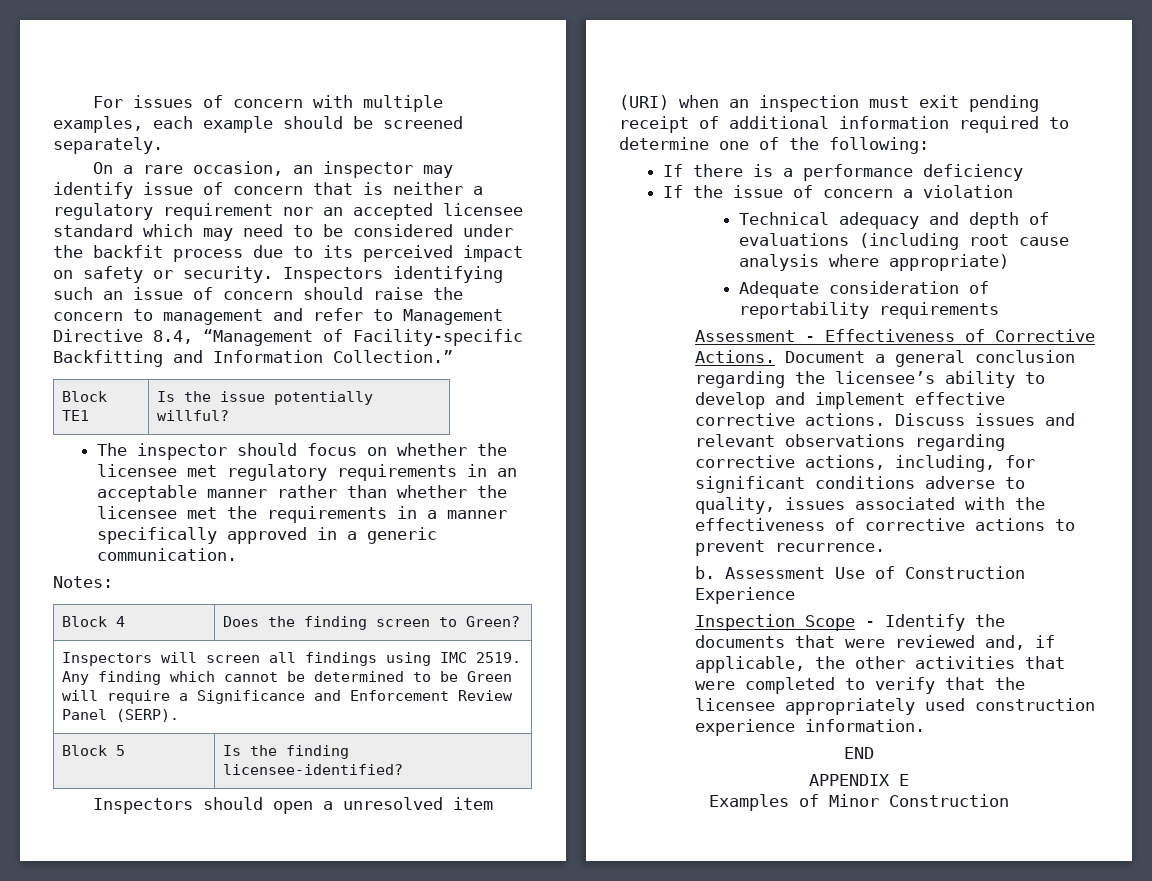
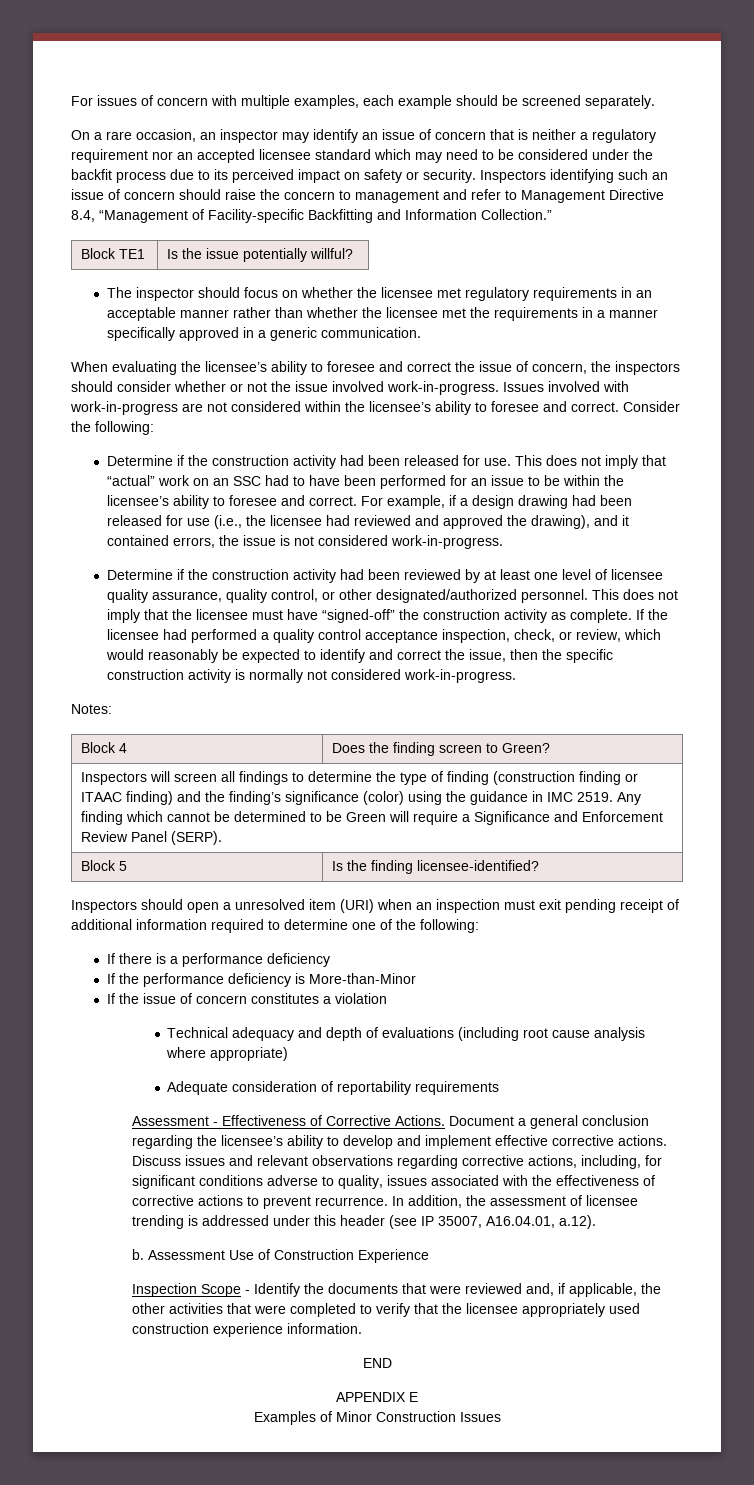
- On a rare occasion, an inspector may identify issue of concern that is neither a regulatory requirement nor an accepted licensee standard which may need to be considered under the backfit process due to its perceived impact on safety or security.
+ On a rare occasion, an inspector may identify an issue of concern that is neither a regulatory requirement nor an accepted licensee standard which may need to be considered under the backfit process due to its perceived impact on safety or security.
+ When evaluating the licensee’s ability to foresee and correct the issue of concern, the inspectors should consider whether or not the issue involved work-in-progress. Issues involved with work-in-progress are not considered within the licensee’s ability to foresee and correct. Consider the following:
+ Determine if the construction activity had been released for use. This does not imply that “actual” work on an SSC had to have been performed for an issue to be within the licensee’s ability to foresee and correct. For example, if a design drawing had been released for use (i.e., the licensee had reviewed and approved the drawing), and it contained errors, the issue is not considered work-in-progress.
+ Determine if the construction activity had been reviewed by at least one level of licensee quality assurance, quality control, or other designated/authorized personnel. This does not imply that the licensee must have “signed-off” the construction activity as complete. If the licensee had performed a quality control acceptance inspection, check, or review, which would reasonably be expected to identify and correct the issue, then the specific construction activity is normally not considered work-in-progress.
- Inspectors will screen all findings using IMC 2519.
+ Inspectors will screen all findings to determine the type of finding (construction finding or ITAAC finding) and the finding’s significance (color) using the guidance in IMC 2519.
+ If the performance deficiency is More-than-Minor
- If the issue of concern a violation
+ If the issue of concern constitutes a violation
+ In addition, the assessment of licensee trending is addressed under this header (see IP 35007, A16.04.01, a.12).
- Examples of Minor Construction
+ Examples of Minor Construction Issues

